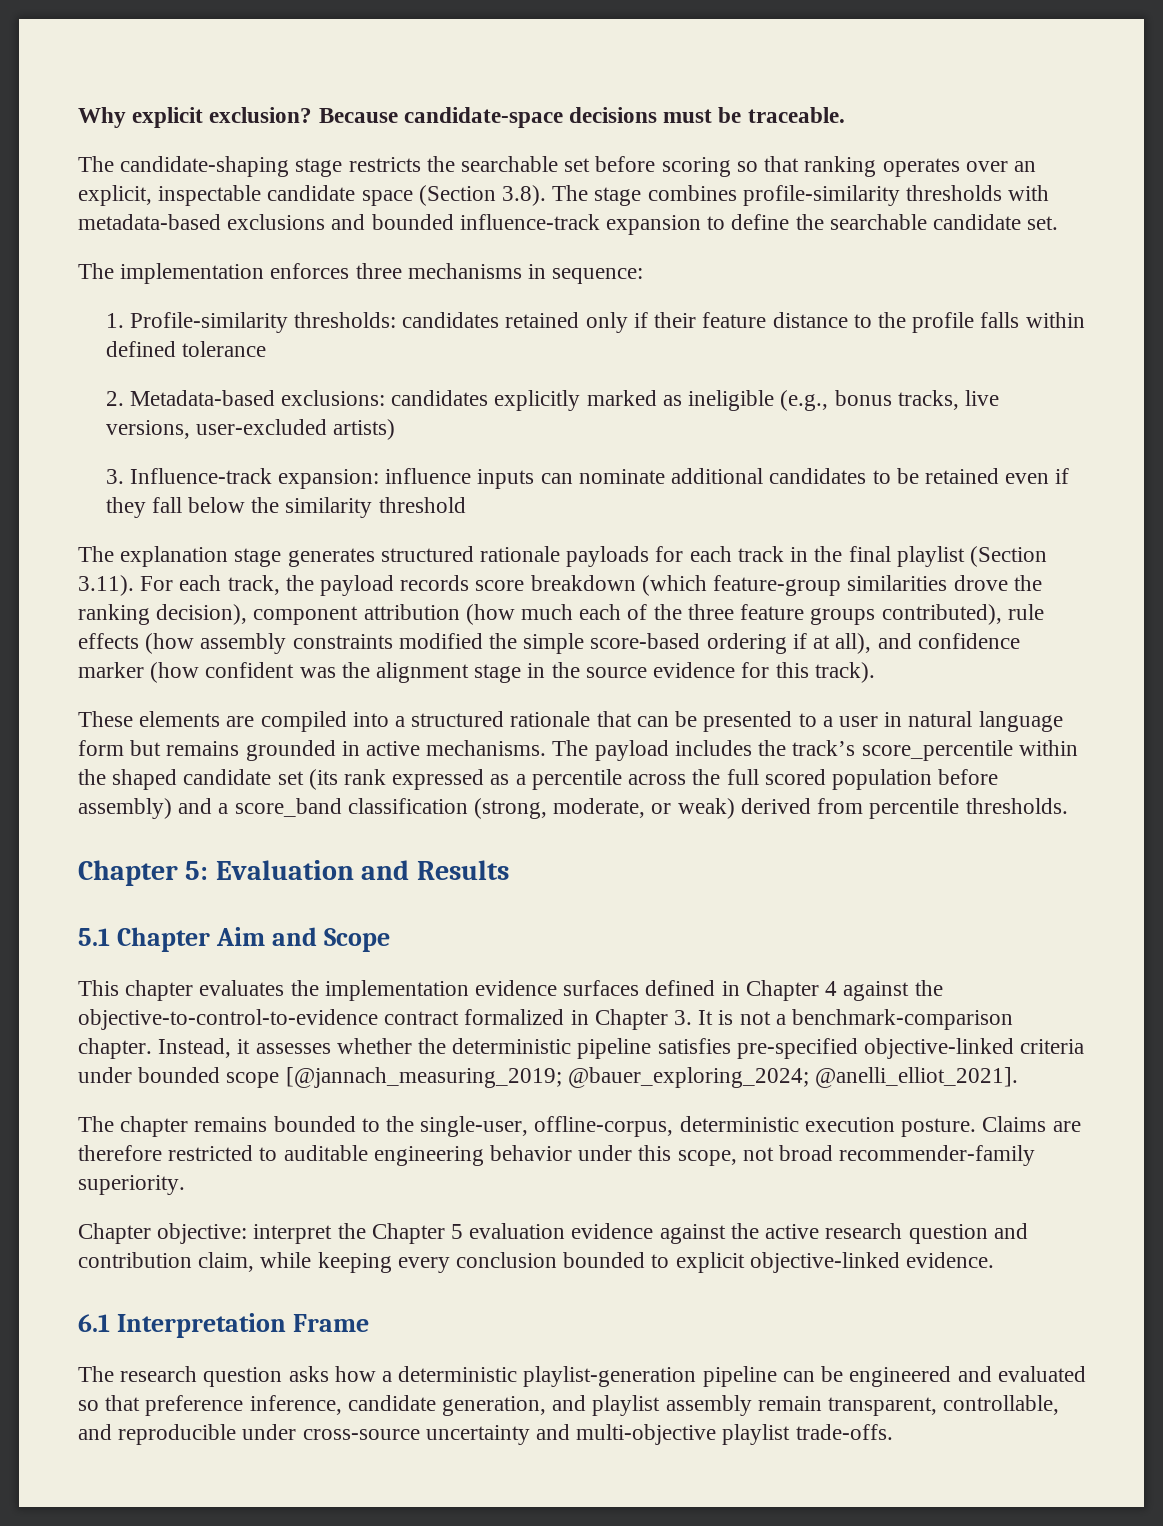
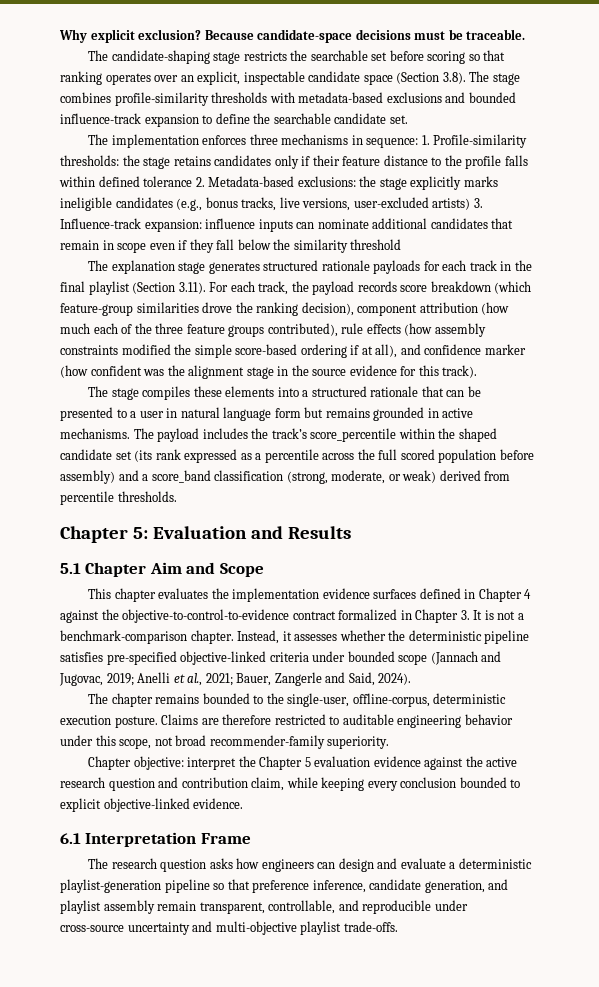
- The implementation enforces three mechanisms in sequence:
- 1. Profile-similarity thresholds: candidates retained only if their feature distance to the profile falls within defined tolerance
- 2. Metadata-based exclusions: candidates explicitly marked as ineligible (e.g., bonus tracks, live versions, user-excluded artists)
- 3. Influence-track expansion: influence inputs can nominate additional candidates to be retained even if they fall below the similarity threshold
+ The implementation enforces three mechanisms in sequence: 1. Profile-similarity thresholds: the stage retains candidates only if their feature distance to the profile falls within defined tolerance 2. Metadata-based exclusions: the stage explicitly marks ineligible candidates (e.g., bonus tracks, live versions, user-excluded artists) 3. Influence-track expansion: influence inputs can nominate additional candidates that remain in scope even if they fall below the similarity threshold
- These elements are compiled into a structured rationale that can be presented to a user in natural language form but remains grounded in active mechanisms.
+ The stage compiles these elements into a structured rationale that can be presented to a user in natural language form but remains grounded in active mechanisms.
- Instead, it assesses whether the deterministic pipeline satisfies pre-specified objective-linked criteria under bounded scope [@jannach_measuring_2019; @bauer_exploring_2024; @anelli_elliot_2021].
+ Instead, it assesses whether the deterministic pipeline satisfies pre-specified objective-linked criteria under bounded scope (Jannach and Jugovac, 2019; Anelli et al., 2021; Bauer, Zangerle and Said, 2024).
- The research question asks how a deterministic playlist-generation pipeline can be engineered and evaluated so that preference inference, candidate generation, and playlist assembly remain transparent, controllable, and reproducible under cross-source uncertainty and multi-objective playlist trade-offs.
+ The research question asks how engineers can design and evaluate a deterministic playlist-generation pipeline so that preference inference, candidate generation, and playlist assembly remain transparent, controllable, and reproducible under cross-source uncertainty and multi-objective playlist trade-offs.

